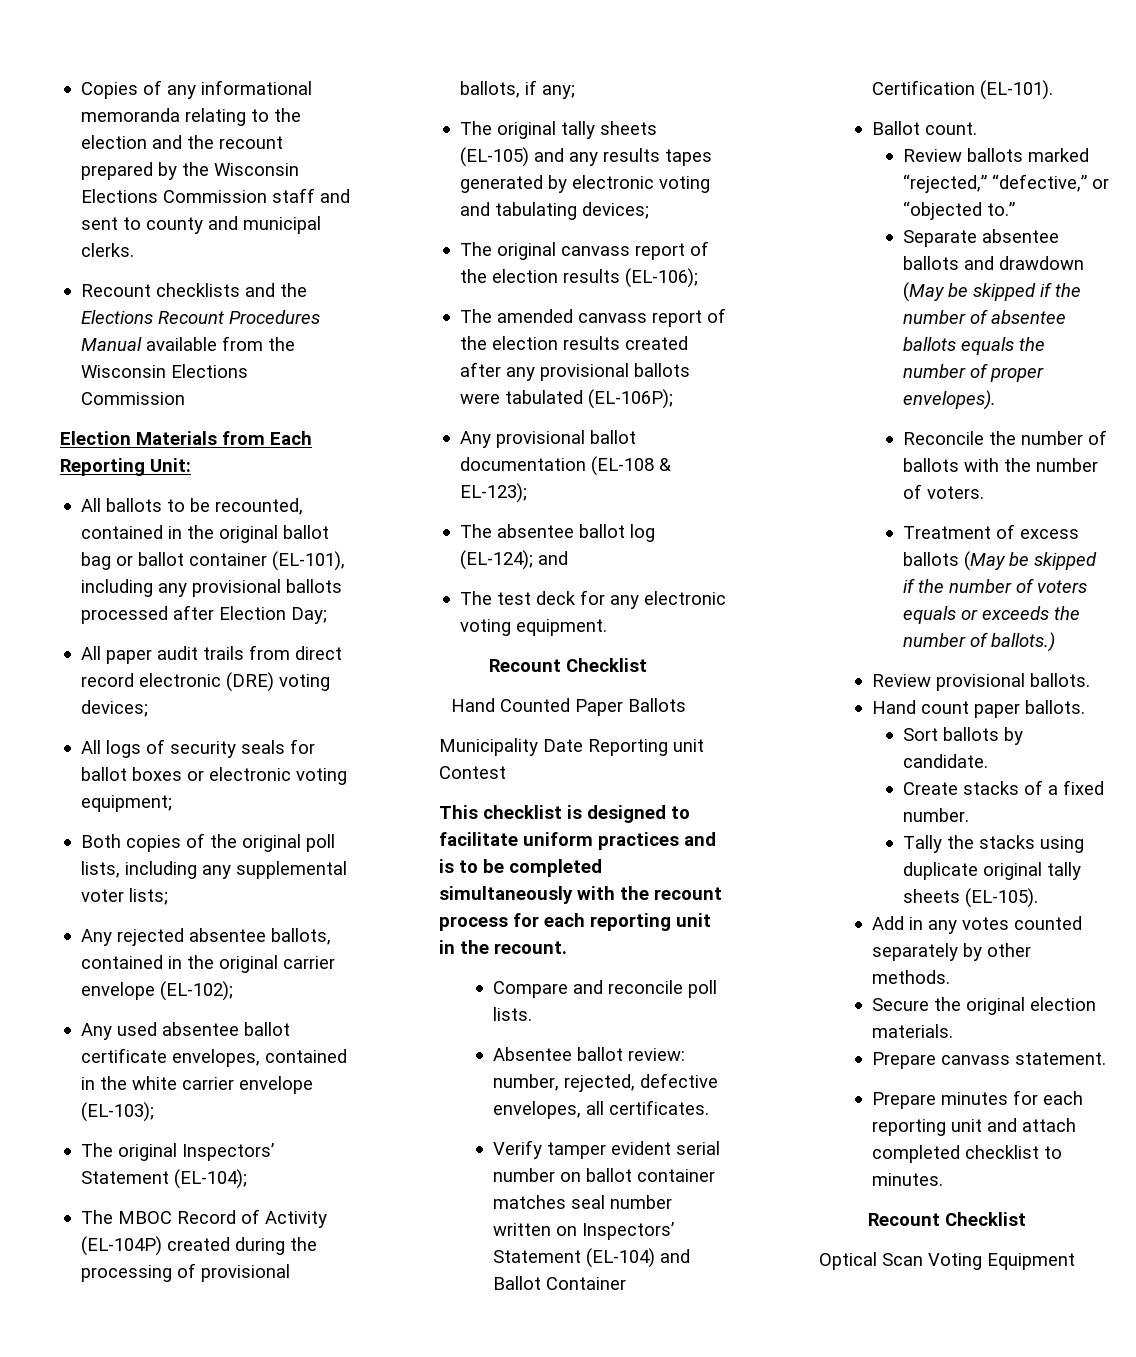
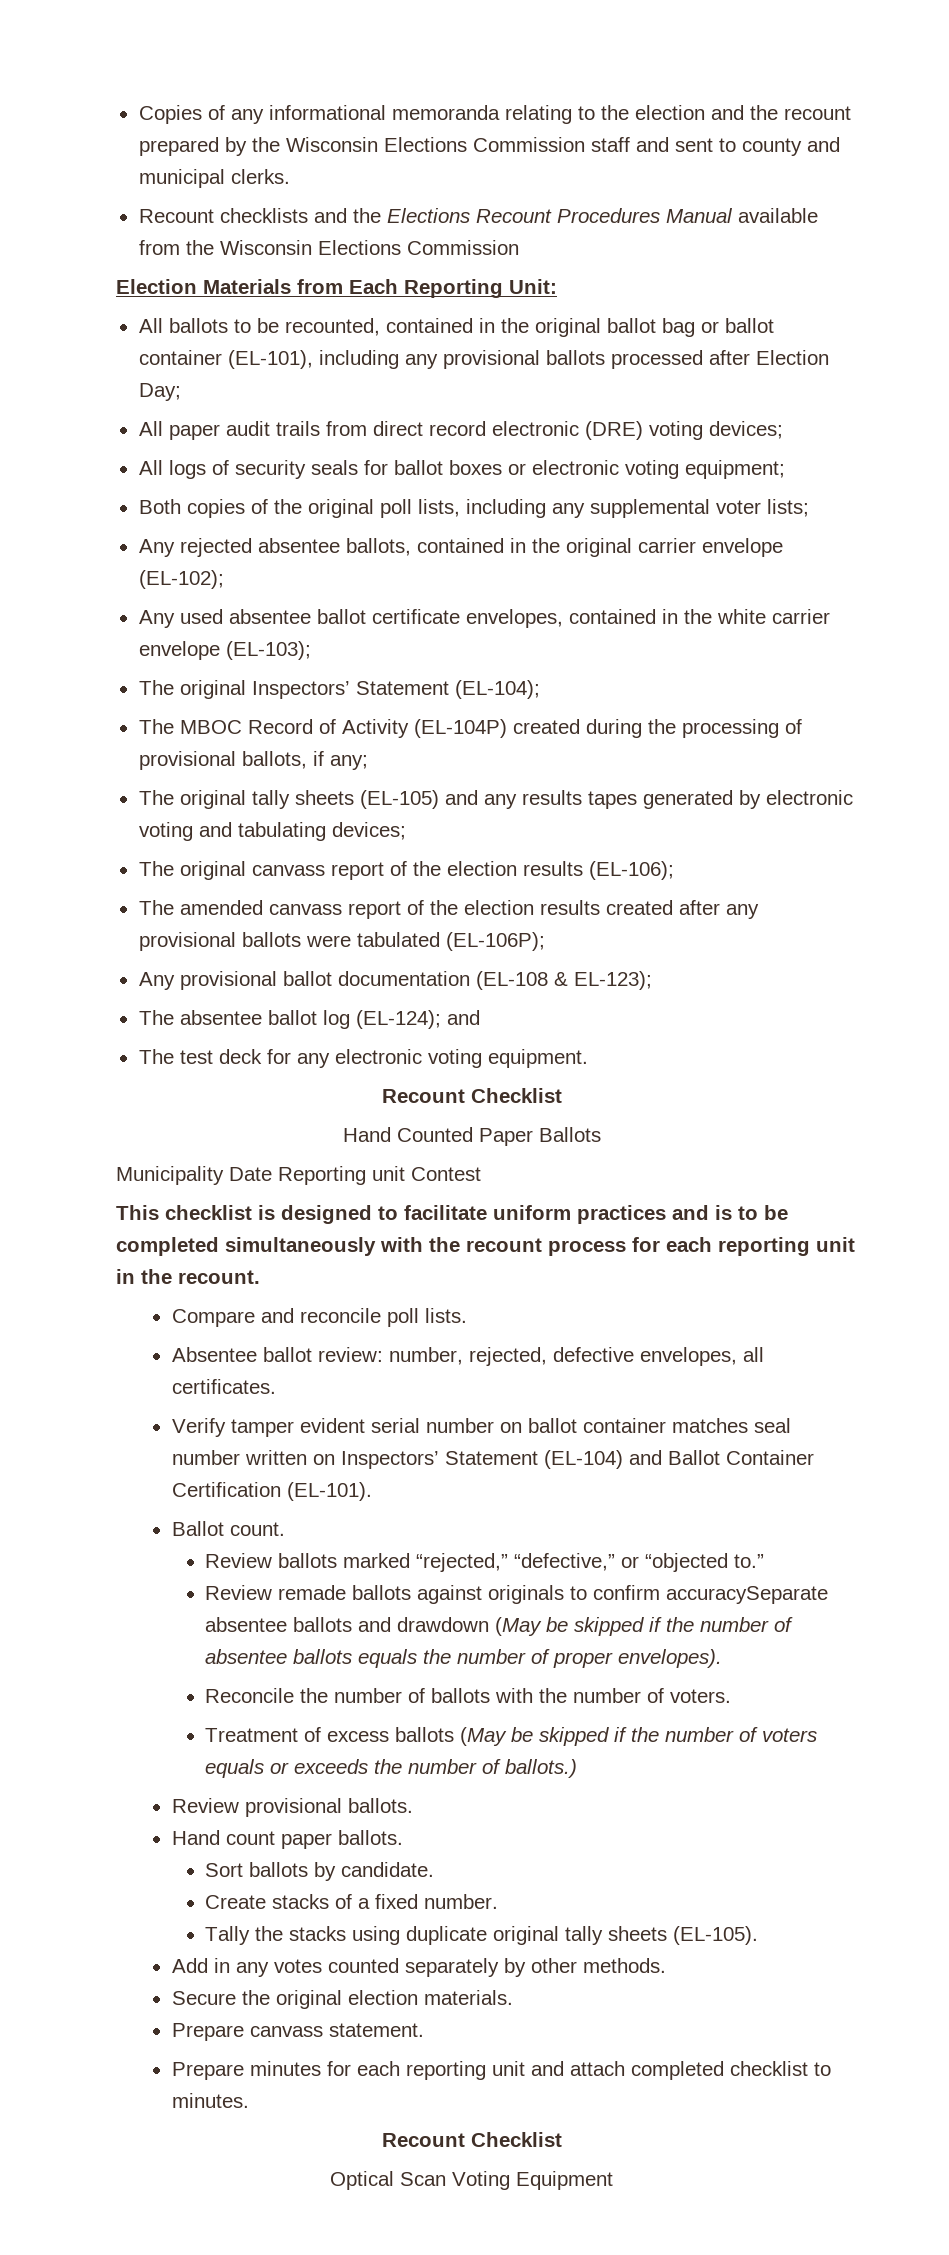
- Separate absentee ballots and drawdown (May be skipped if the number of absentee ballots equals the number of proper envelopes).
+ Review remade ballots against originals to confirm accuracySeparate absentee ballots and drawdown (May be skipped if the number of absentee ballots equals the number of proper envelopes).

